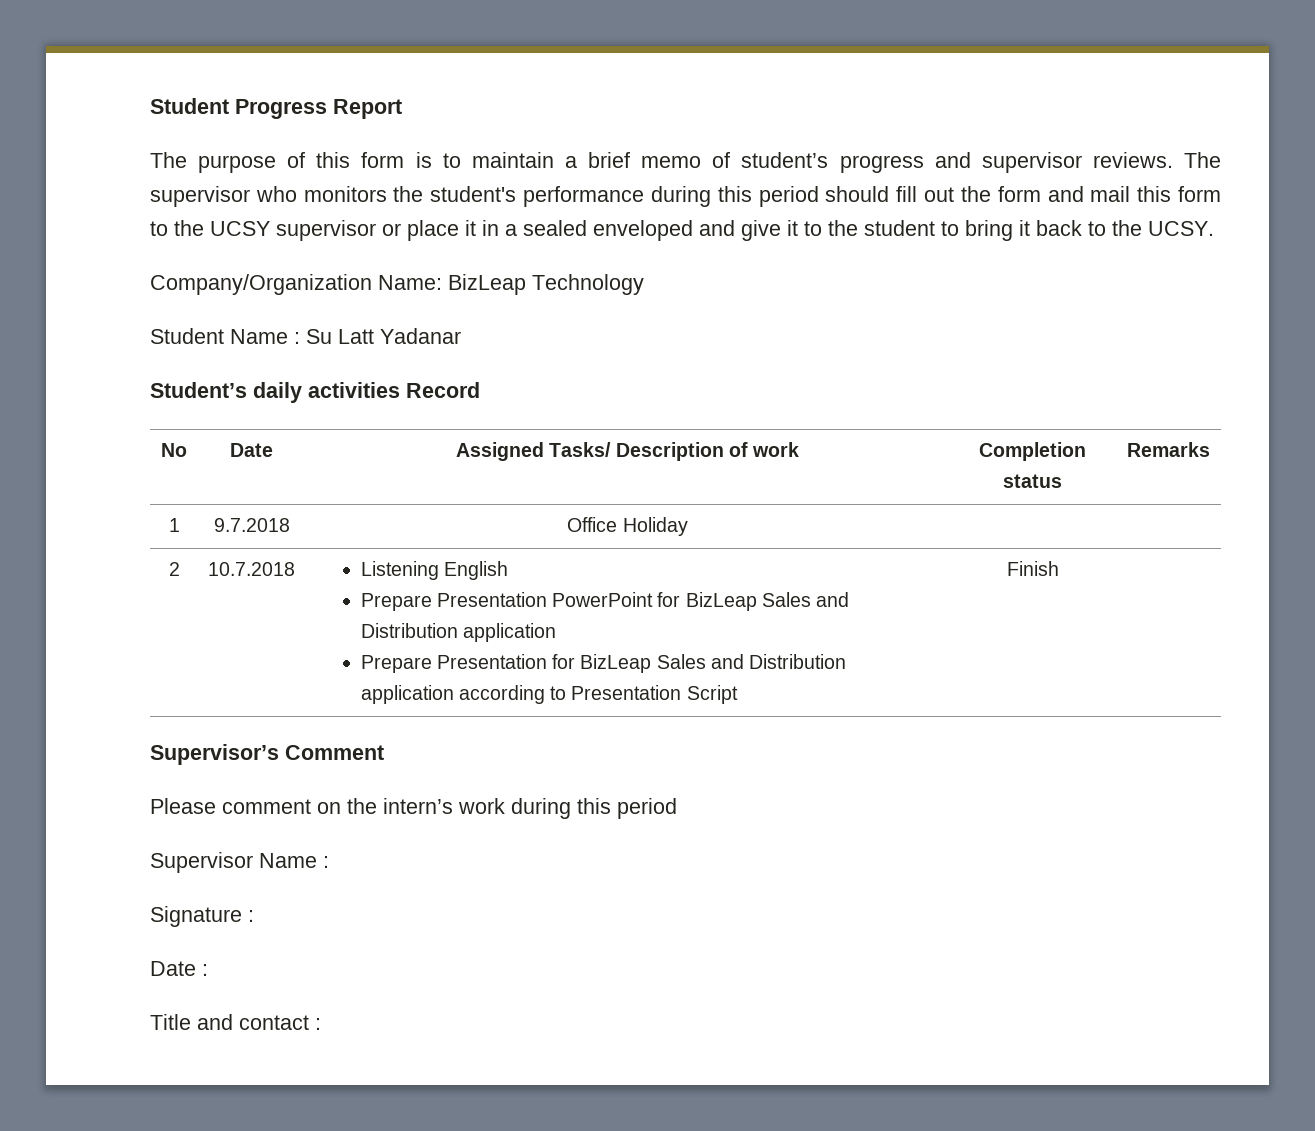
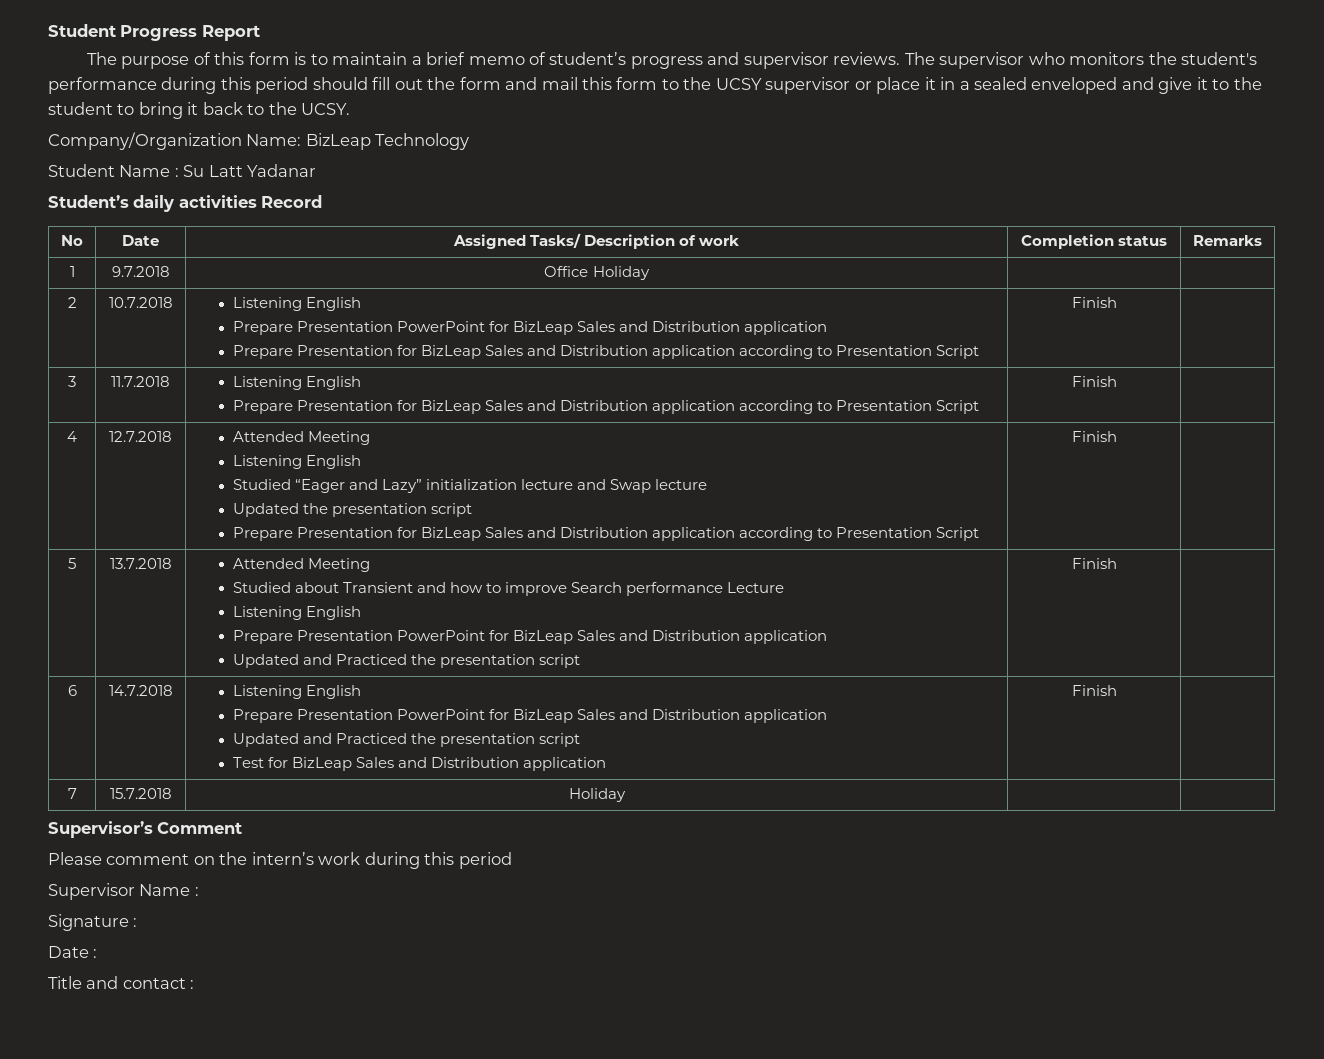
+ 3 | 11.7.2018 | Listening English
+ Prepare Presentation for BizLeap Sales and Distribution application according to Presentation Script | Finish |
+ 4 | 12.7.2018 | Attended Meeting
+ Listening English
+ Studied “Eager and Lazy” initialization lecture and Swap lecture
+ Updated the presentation script
+ Prepare Presentation for BizLeap Sales and Distribution application according to Presentation Script | Finish |
+ 5 | 13.7.2018 | Attended Meeting
+ Studied about Transient and how to improve Search performance Lecture
+ Listening English
+ Prepare Presentation PowerPoint for BizLeap Sales and Distribution application
+ Updated and Practiced the presentation script | Finish |
+ 6 | 14.7.2018 | Listening English
+ Prepare Presentation PowerPoint for BizLeap Sales and Distribution application
+ Updated and Practiced the presentation script
+ Test for BizLeap Sales and Distribution application | Finish |
+ 7 | 15.7.2018 | Holiday | |

